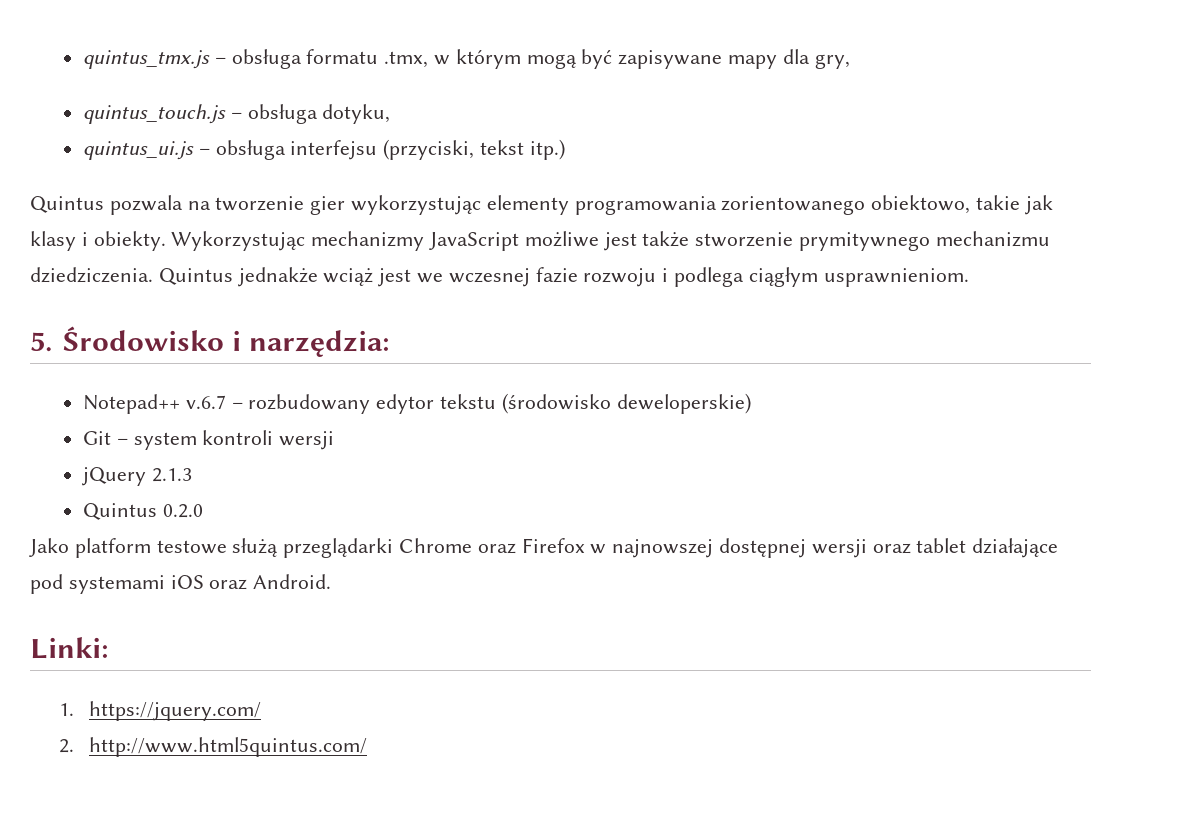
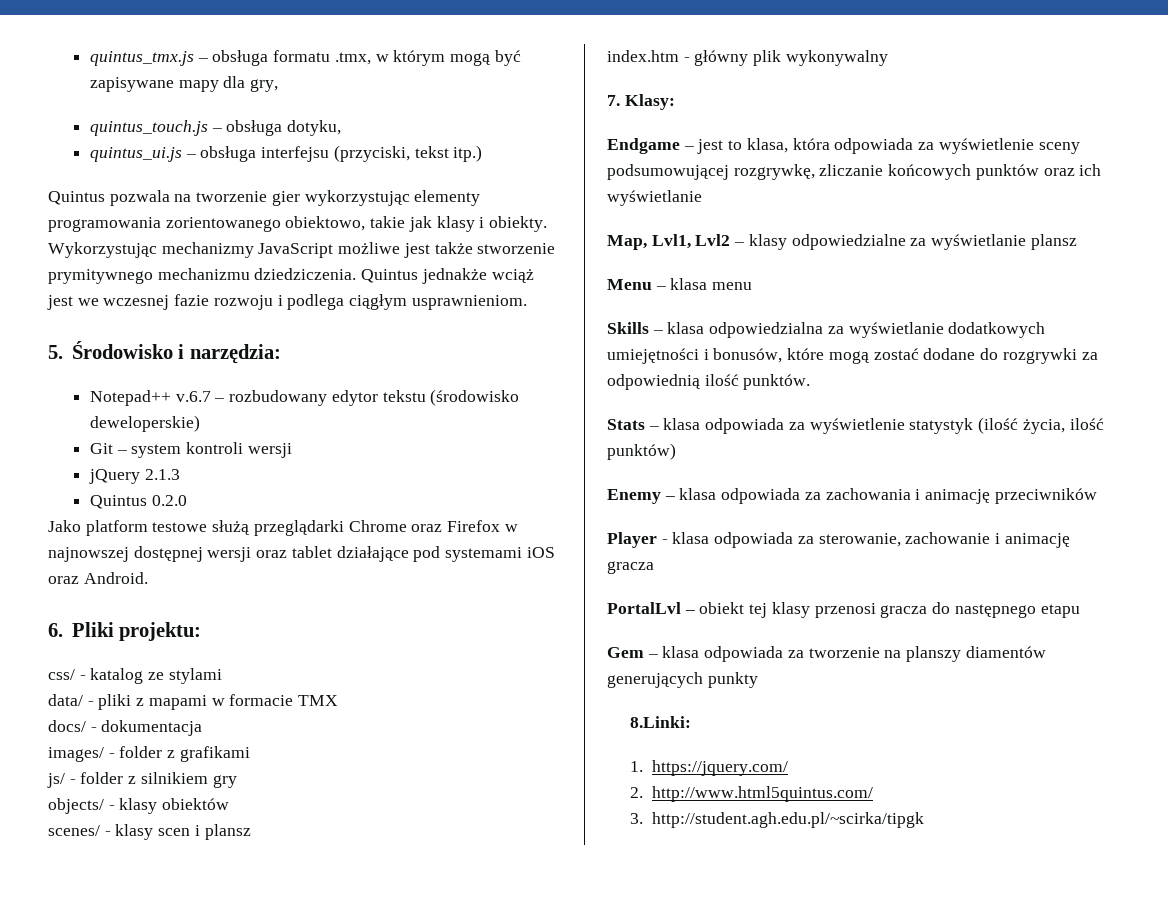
- Linki:
+ 6. Pliki projektu:
+ css/ - katalog ze stylami
+ data/ - pliki z mapami w formacie TMX
+ docs/ - dokumentacja
+ images/ - folder z grafikami
+ js/ - folder z silnikiem gry
+ objects/ - klasy obiektów
+ scenes/ - klasy scen i plansz
+ index.htm - główny plik wykonywalny
+ 7. Klasy:
+ Endgame – jest to klasa, która odpowiada za wyświetlenie sceny podsumowującej rozgrywkę, zliczanie końcowych punktów oraz ich wyświetlanie
+ Map, Lvl1, Lvl2 – klasy odpowiedzialne za wyświetlanie plansz
+ Menu – klasa menu
+ Skills – klasa odpowiedzialna za wyświetlanie dodatkowych umiejętności i bonusów, które mogą zostać dodane do rozgrywki za odpowiednią ilość punktów.
+ Stats – klasa odpowiada za wyświetlenie statystyk (ilość życia, ilość punktów)
+ Enemy – klasa odpowiada za zachowania i animację przeciwników
+ Player - klasa odpowiada za sterowanie, zachowanie i animację gracza
+ PortalLvl – obiekt tej klasy przenosi gracza do następnego etapu
+ Gem – klasa odpowiada za tworzenie na planszy diamentów generujących punkty
+ 8.Linki:
+ 3. http://student.agh.edu.pl/~scirka/tipgk

